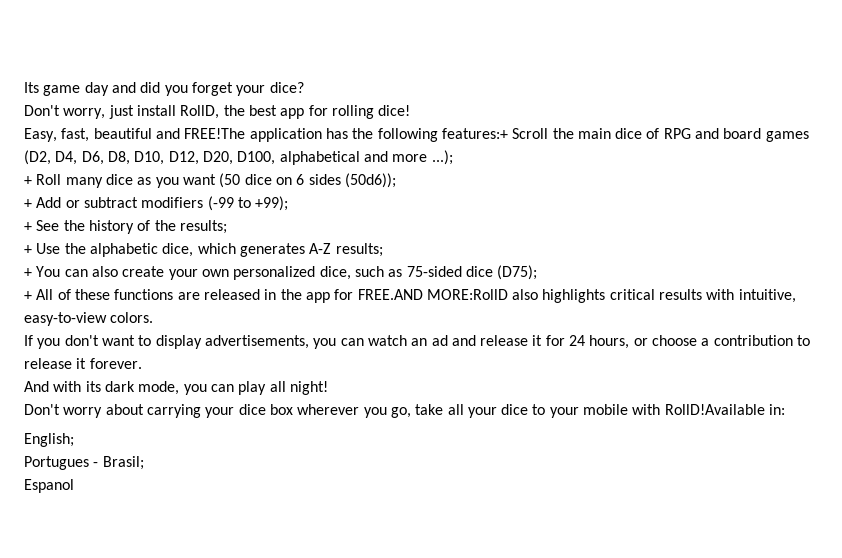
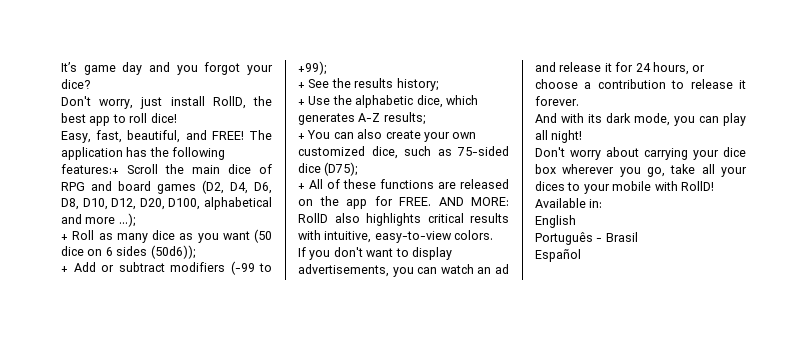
- Its game day and did you forget your dice?
+ It’s game day and you forgot your dice?
- Don't worry, just install RollD, the best app for rolling dice!
+ Don't worry, just install RollD, the best app to roll dice!
- Easy, fast, beautiful and FREE!The application has the following features:+ Scroll the main dice of RPG and board games (D2, D4, D6, D8, D10, D12, D20, D100, alphabetical and more ...);
+ Easy, fast, beautiful, and FREE! The application has the following features:+ Scroll the main dice of RPG and board games (D2, D4, D6, D8, D10, D12, D20, D100, alphabetical and more ...);
- + Roll many dice as you want (50 dice on 6 sides (50d6));
+ + Roll as many dice as you want (50 dice on 6 sides (50d6));
- + See the history of the results;
+ + See the results history;
- + You can also create your own personalized dice, such as 75-sided dice (D75);
+ + You can also create your own customized dice, such as 75-sided dice (D75);
- + All of these functions are released in the app for FREE.AND MORE:RollD also highlights critical results with intuitive, easy-to-view colors.
+ + All of these functions are released on the app for FREE. AND MORE: RollD also highlights critical results with intuitive, easy-to-view colors.
- Don't worry about carrying your dice box wherever you go, take all your dice to your mobile with RollD!Available in:
+ Don't worry about carrying your dice box wherever you go, take all your dices to your mobile with RollD! Available in:
- English;
- Portugues - Brasil;
- Espanol
+ English
+ Português - Brasil
+ Español

